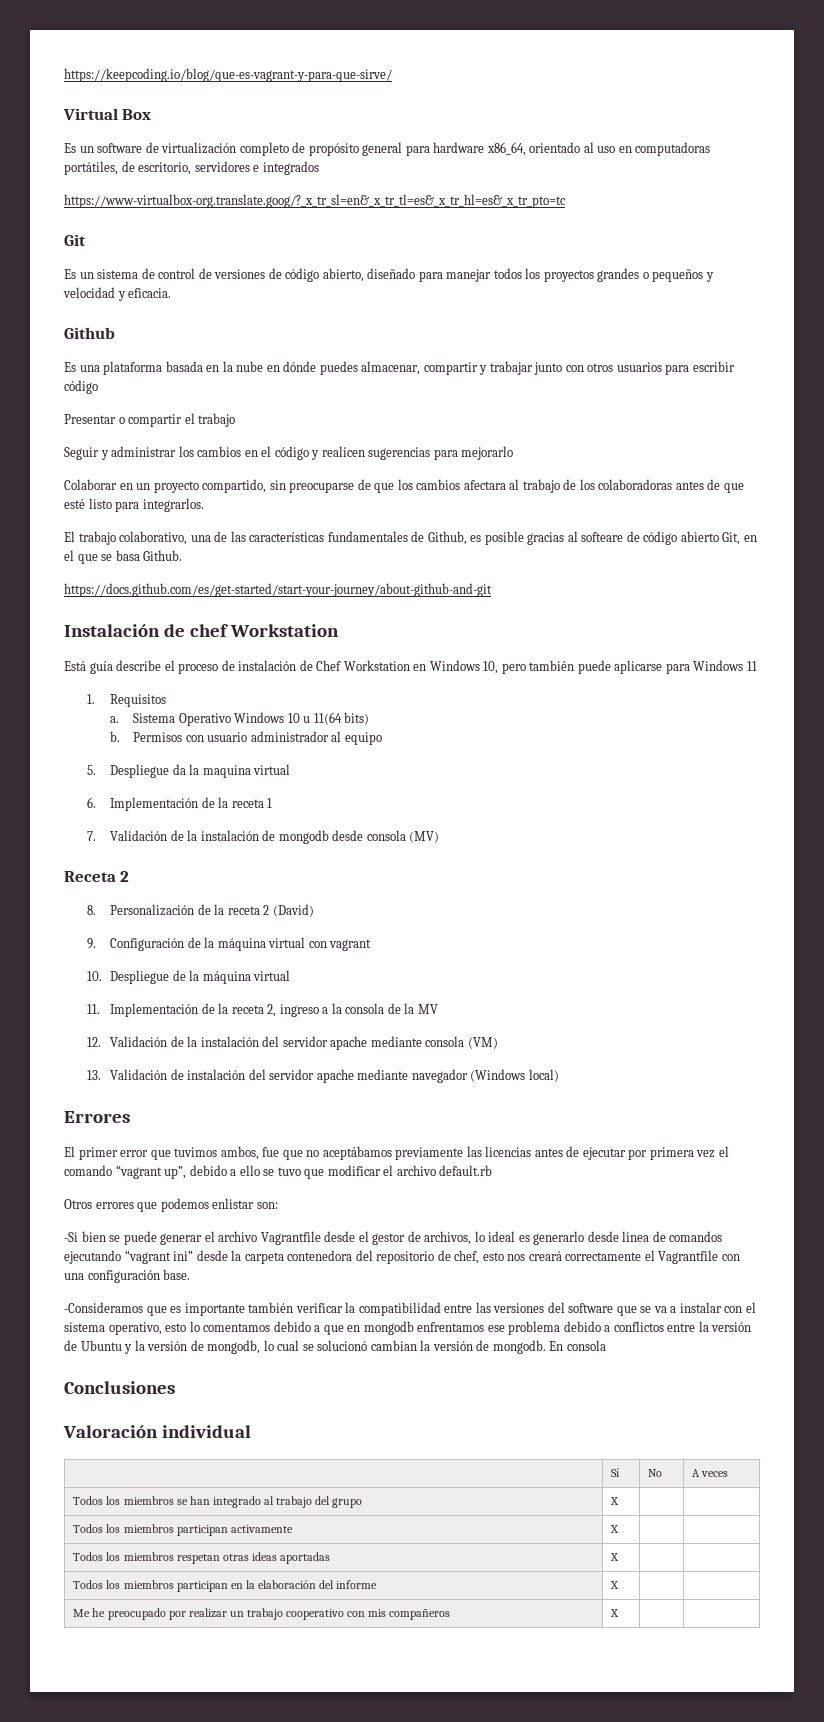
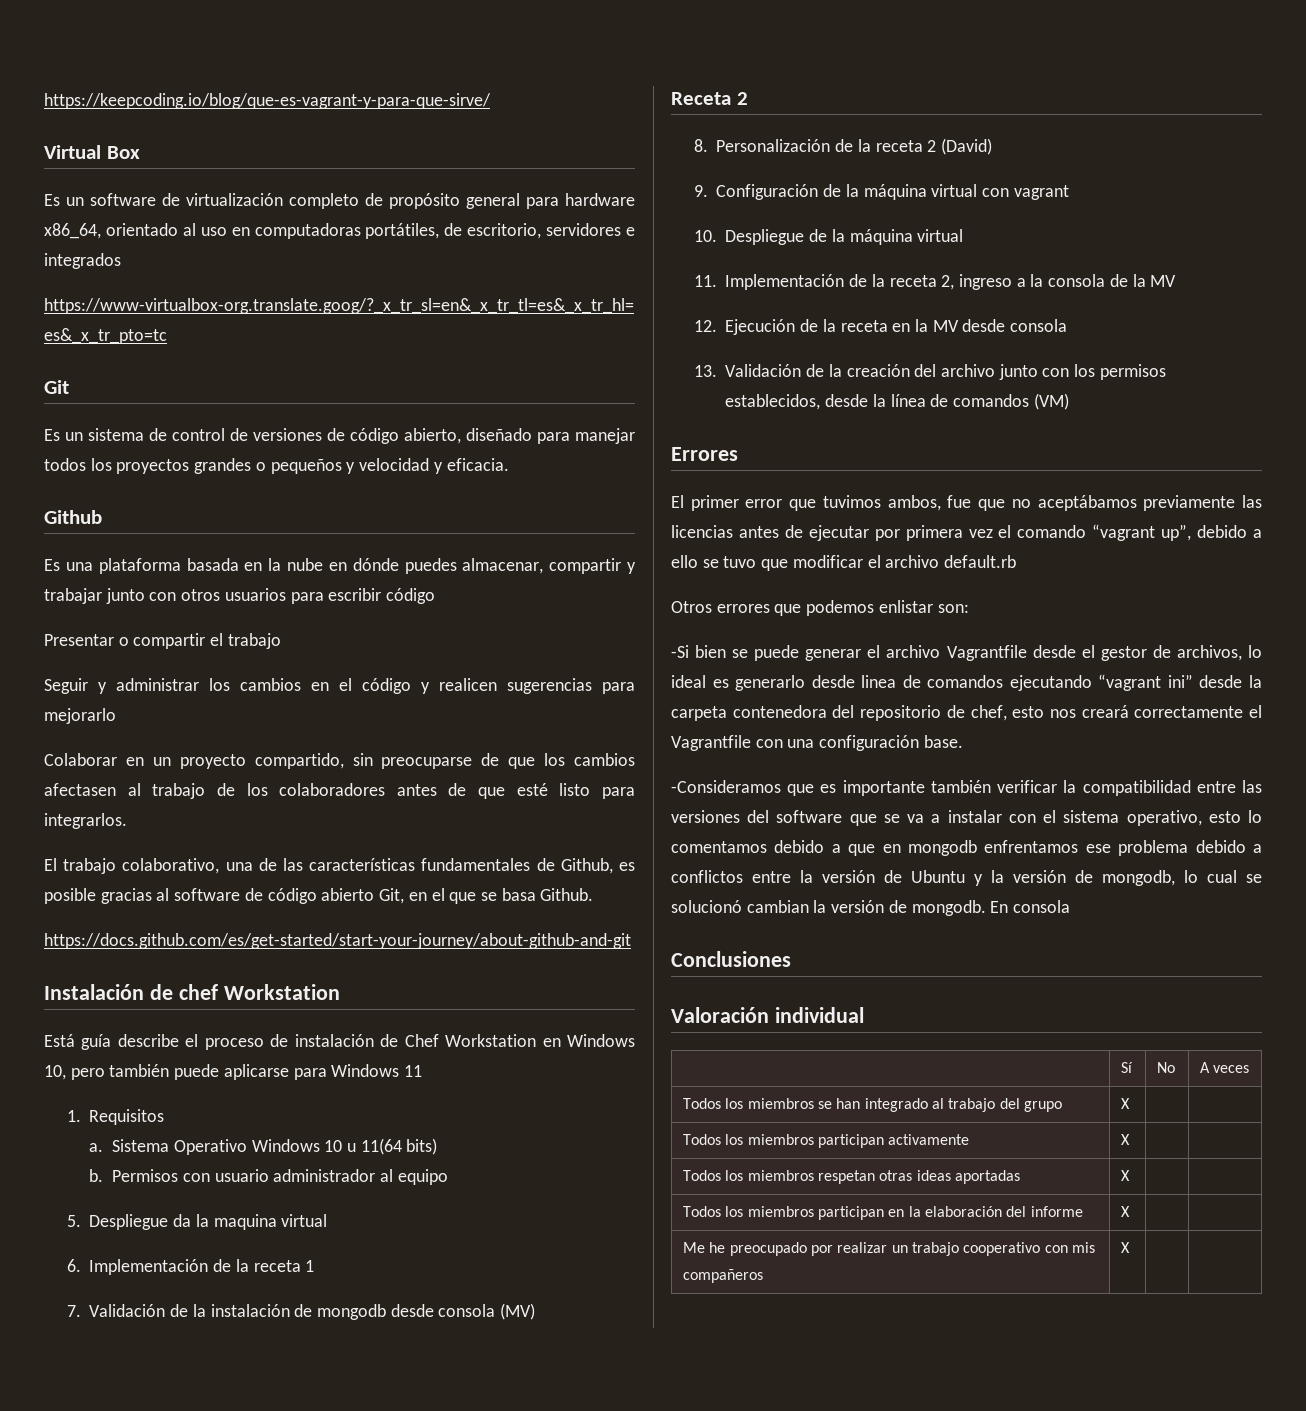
- Colaborar en un proyecto compartido, sin preocuparse de que los cambios afectara al trabajo de los colaboradoras antes de que esté listo para integrarlos.
+ Colaborar en un proyecto compartido, sin preocuparse de que los cambios afectasen al trabajo de los colaboradores antes de que esté listo para integrarlos.
- El trabajo colaborativo, una de las características fundamentales de Github, es posible gracias al softeare de código abierto Git, en el que se basa Github.
+ El trabajo colaborativo, una de las características fundamentales de Github, es posible gracias al software de código abierto Git, en el que se basa Github.
- 12. Validación de la instalación del servidor apache mediante consola (VM)
+ 12. Ejecución de la receta en la MV desde consola
- 13. Validación de instalación del servidor apache mediante navegador (Windows local)
+ 13. Validación de la creación del archivo junto con los permisos establecidos, desde la línea de comandos (VM)

